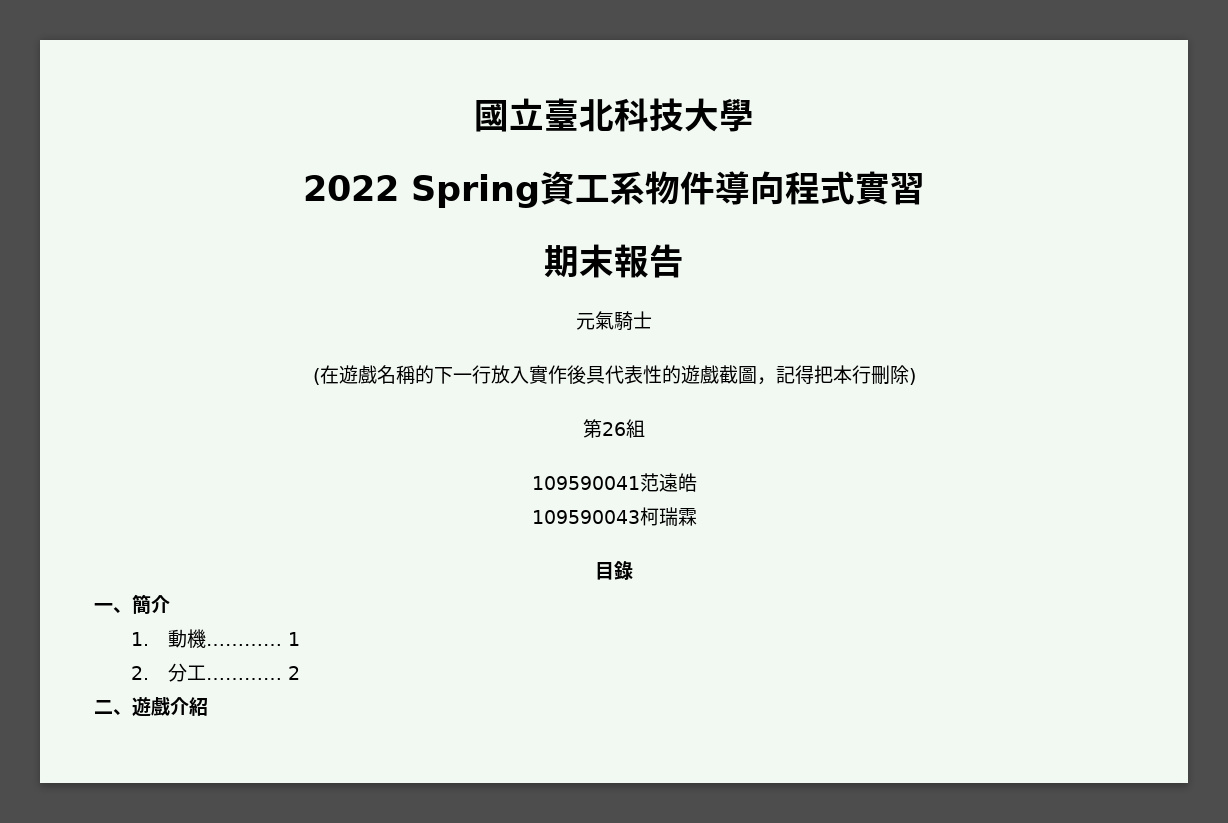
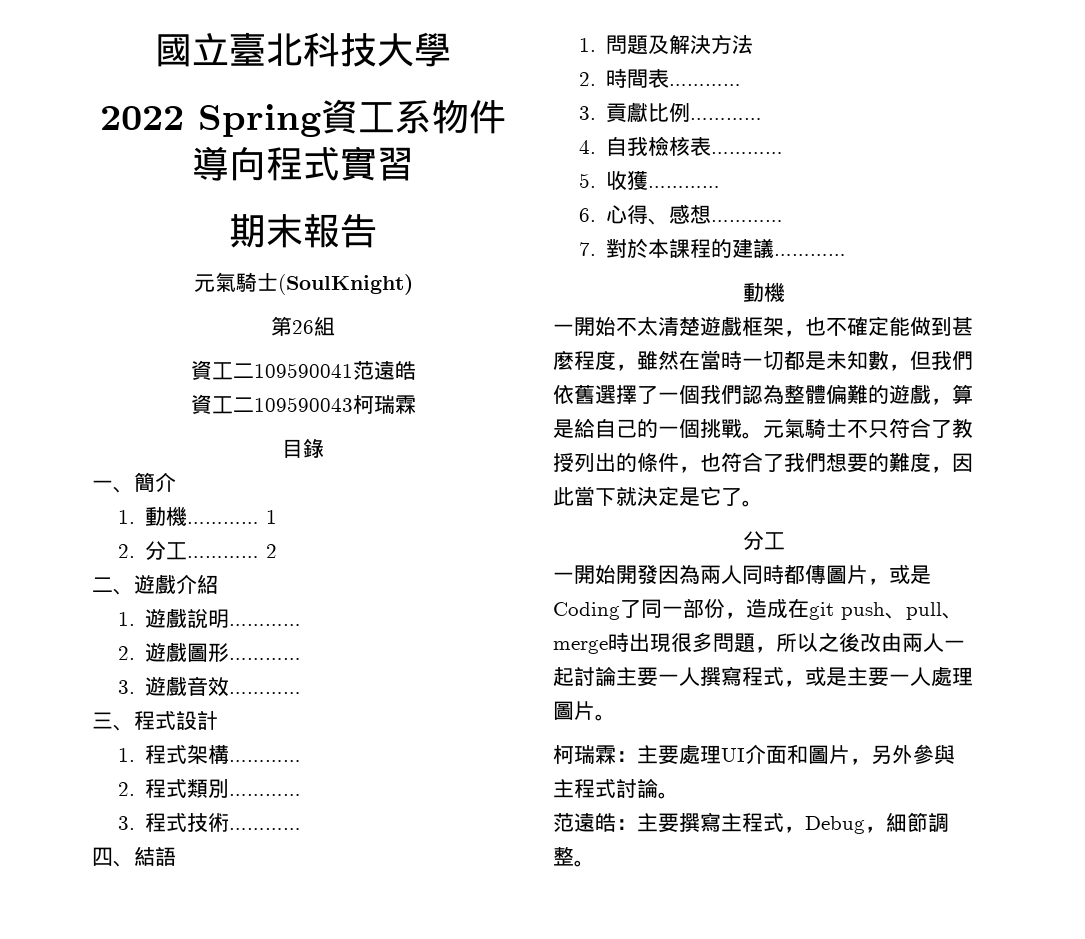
- 元氣騎士
- (在遊戲名稱的下一行放入實作後具代表性的遊戲截圖，記得把本行刪除)
+ 元氣騎士(SoulKnight)
- 109590041范遠皓
+ 資工二109590041范遠皓
- 109590043柯瑞霖
+ 資工二109590043柯瑞霖
+ 1.遊戲說明…………
+ 2.遊戲圖形…………
+ 3.遊戲音效…………
+ 三、程式設計
+ 1.程式架構…………
+ 2.程式類別…………
+ 3.程式技術…………
+ 四、結語
+ 1.問題及解決方法
+ 2.時間表…………
+ 3.貢獻比例…………
+ 4.自我檢核表…………
+ 5.收獲…………
+ 6.心得、感想…………
+ 7.對於本課程的建議…………
+ 動機
+ 一開始不太清楚遊戲框架，也不確定能做到甚麼程度，雖然在當時一切都是未知數，但我們依舊選擇了一個我們認為整體偏難的遊戲，算是給自己的一個挑戰。元氣騎士不只符合了教授列出的條件，也符合了我們想要的難度，因此當下就決定是它了。
+ 分工
+ 一開始開發因為兩人同時都傳圖片，或是Coding了同一部份，造成在git push、pull、merge時出現很多問題，所以之後改由兩人一起討論主要一人撰寫程式，或是主要一人處理圖片。
+ 柯瑞霖：主要處理UI介面和圖片，另外參與主程式討論。
+ 范遠皓：主要撰寫主程式，Debug，細節調整。

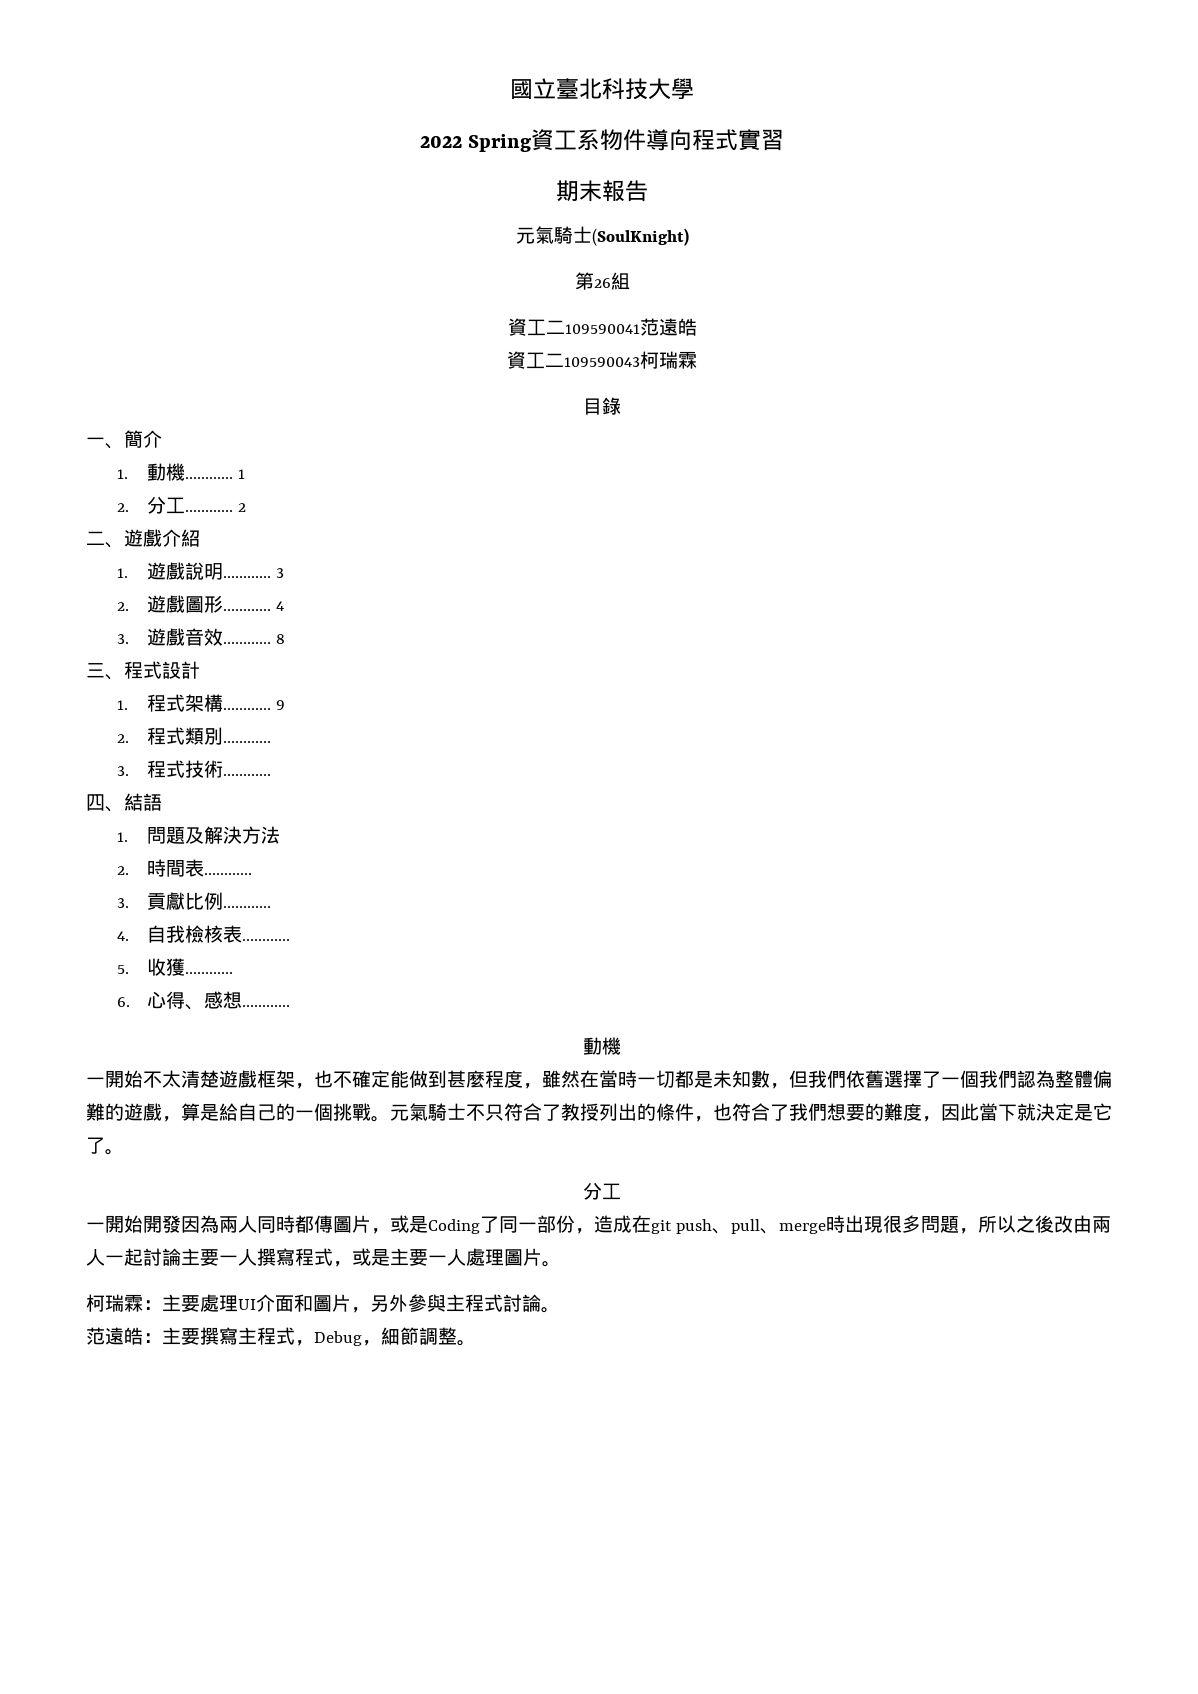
+ 3
+ 4
+ 8
+ 9
- 7.對於本課程的建議…………

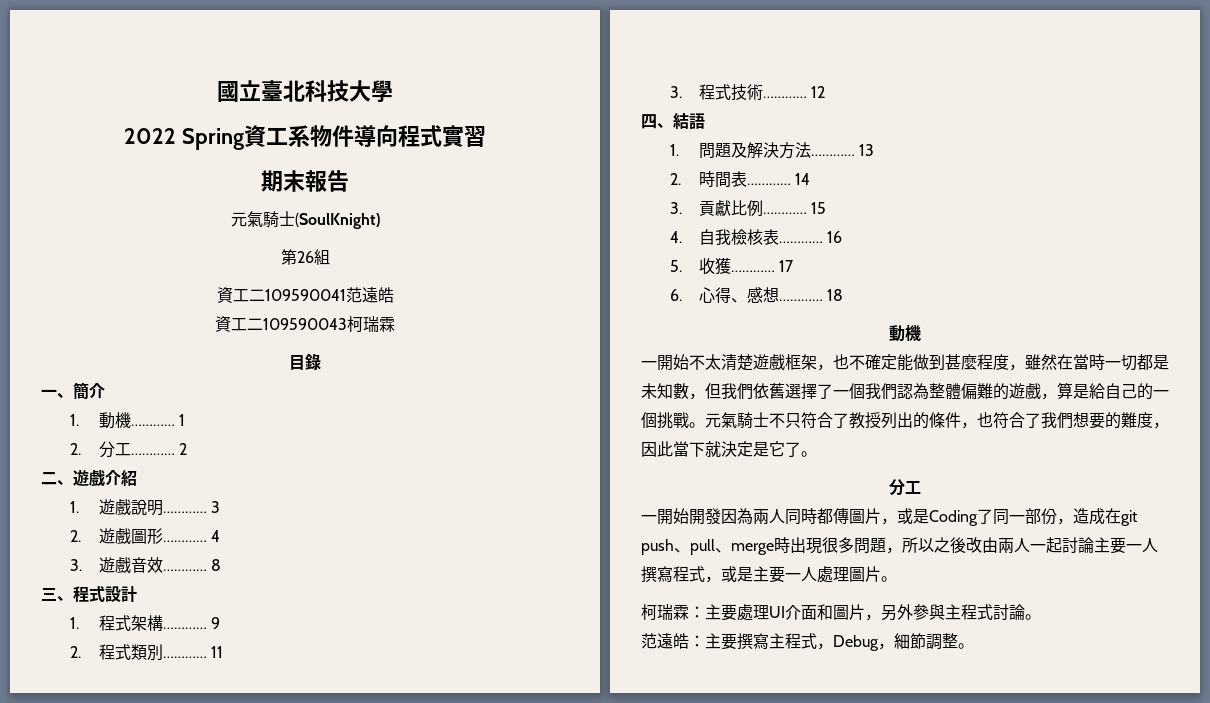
+ 11
+ 12
- 1.問題及解決方法
+ 1.問題及解決方法………… 13
+ 14
+ 15
+ 16
+ 17
+ 18

